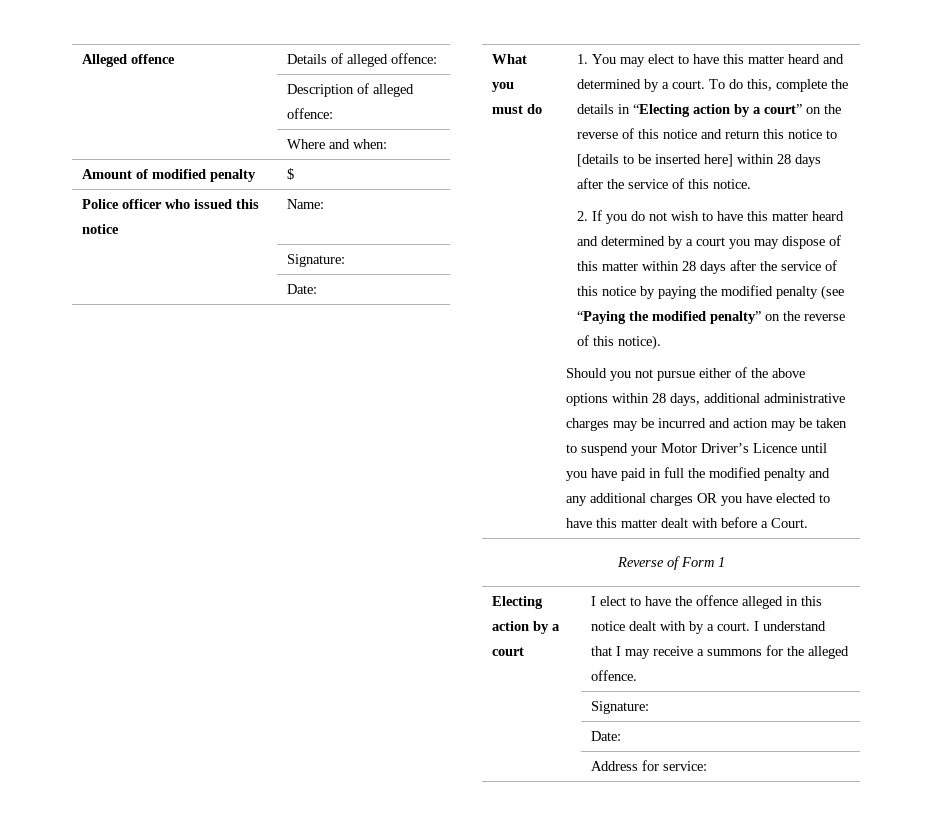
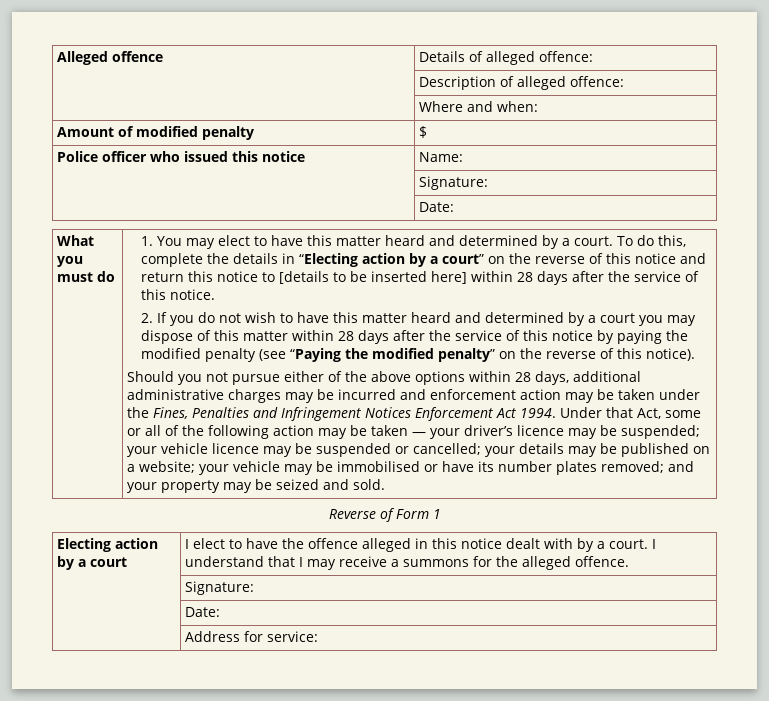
- Should you not pursue either of the above options within 28 days, additional administrative charges may be incurred and action may be taken to suspend your Motor Driver’s Licence until you have paid in full the modified penalty and any additional charges OR you have elected to have this matter dealt with before a Court.
+ Should you not pursue either of the above options within 28 days, additional administrative charges may be incurred and enforcement action may be taken under the Fines, Penalties and Infringement Notices Enforcement Act 1994. Under that Act, some or all of the following action may be taken — your driver’s licence may be suspended; your vehicle licence may be suspended or cancelled; your details may be published on a website; your vehicle may be immobilised or have its number plates removed; and your property may be seized and sold.

